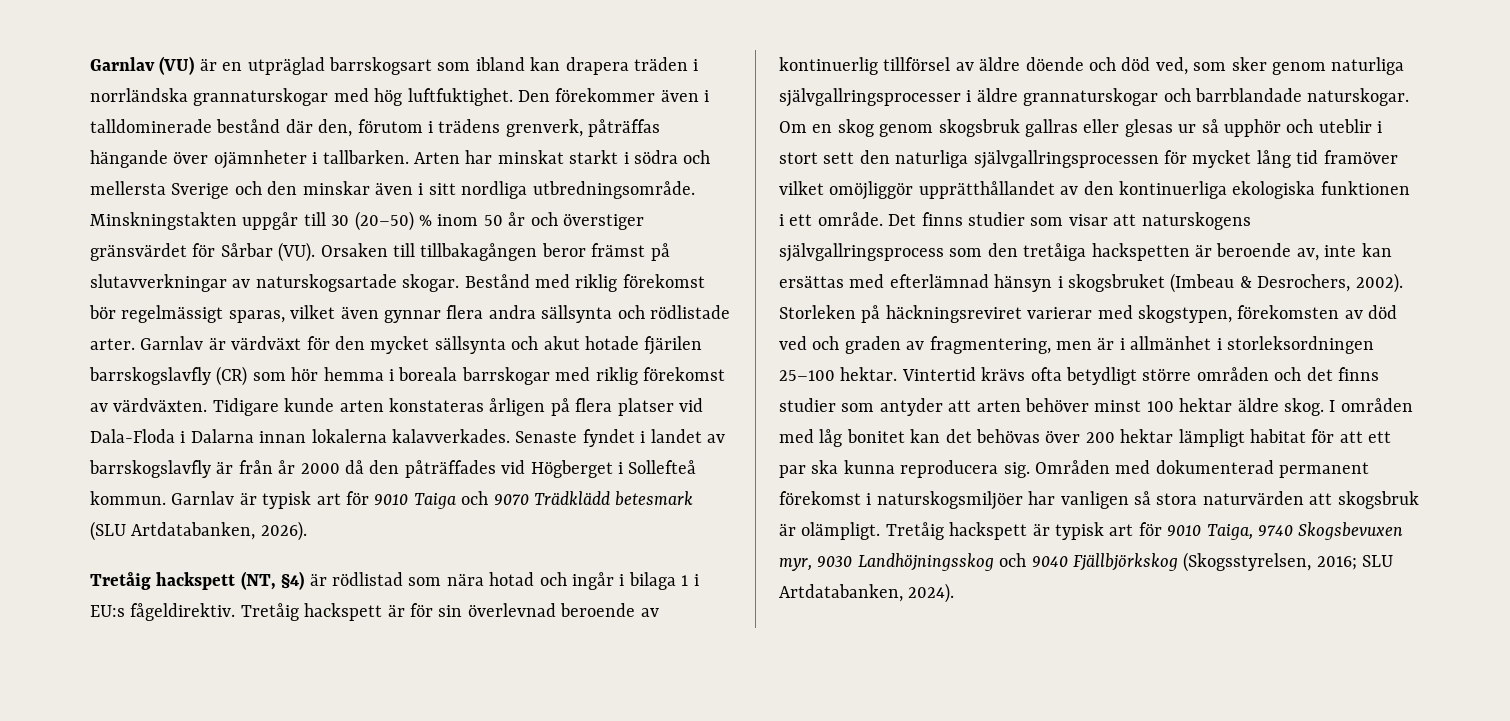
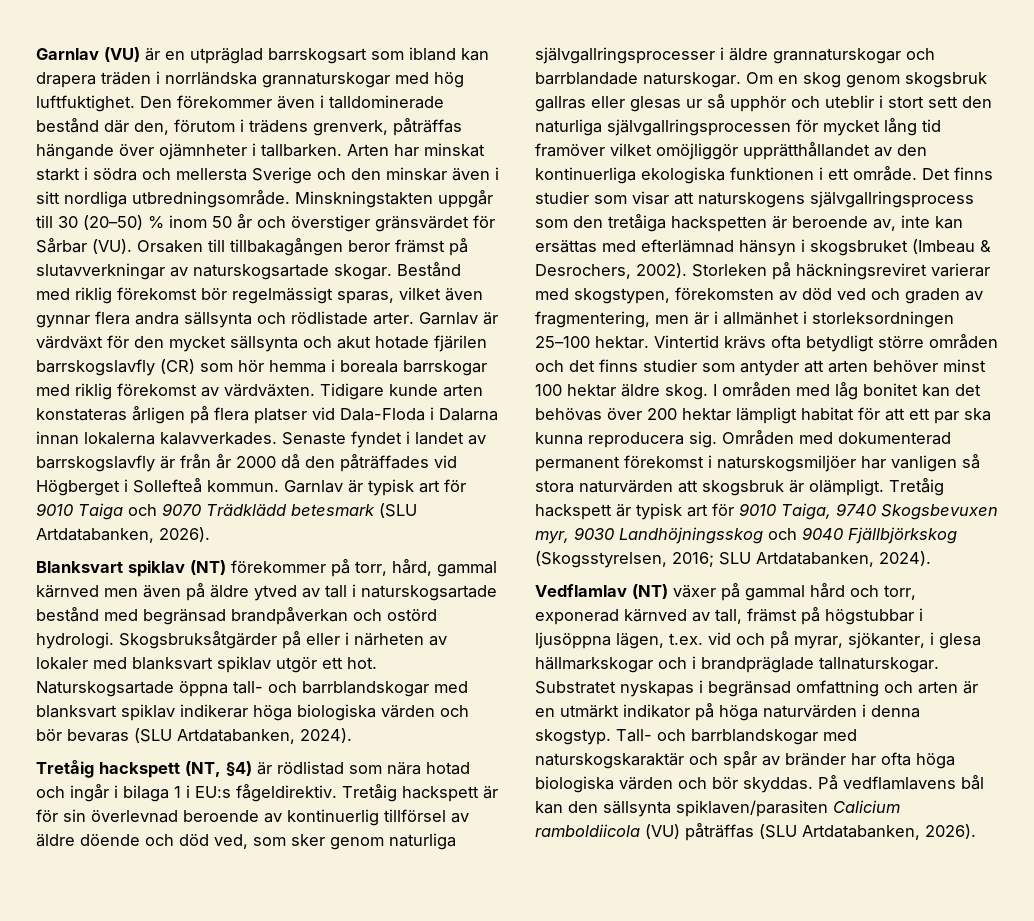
+ Blanksvart spiklav (NT) förekommer på torr, hård, gammal kärnved men även på äldre ytved av tall i naturskogsartade bestånd med begränsad brandpåverkan och ostörd hydrologi. Skogsbruksåtgärder på eller i närheten av lokaler med blanksvart spiklav utgör ett hot. Naturskogsartade öppna tall- och barrblandskogar med blanksvart spiklav indikerar höga biologiska värden och bör bevaras (SLU Artdatabanken, 2024).
+ Vedflamlav (NT) växer på gammal hård och torr, exponerad kärnved av tall, främst på högstubbar i ljusöppna lägen, t.ex. vid och på myrar, sjökanter, i glesa hällmarkskogar och i brandpräglade tallnaturskogar. Substratet nyskapas i begränsad omfattning och arten är en utmärkt indikator på höga naturvärden i denna skogstyp. Tall- och barrblandskogar med naturskogskaraktär och spår av bränder har ofta höga biologiska värden och bör skyddas. På vedflamlavens bål kan den sällsynta spiklaven/parasiten Calicium ramboldiicola (VU) påträffas (SLU Artdatabanken, 2026).

